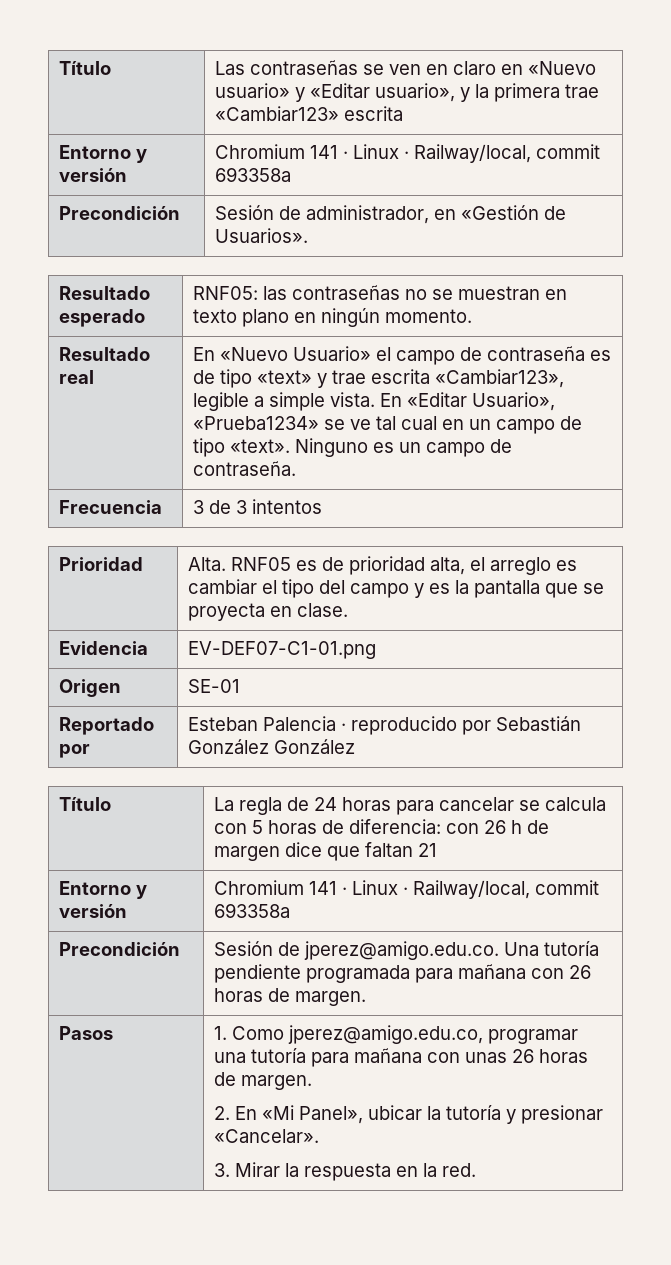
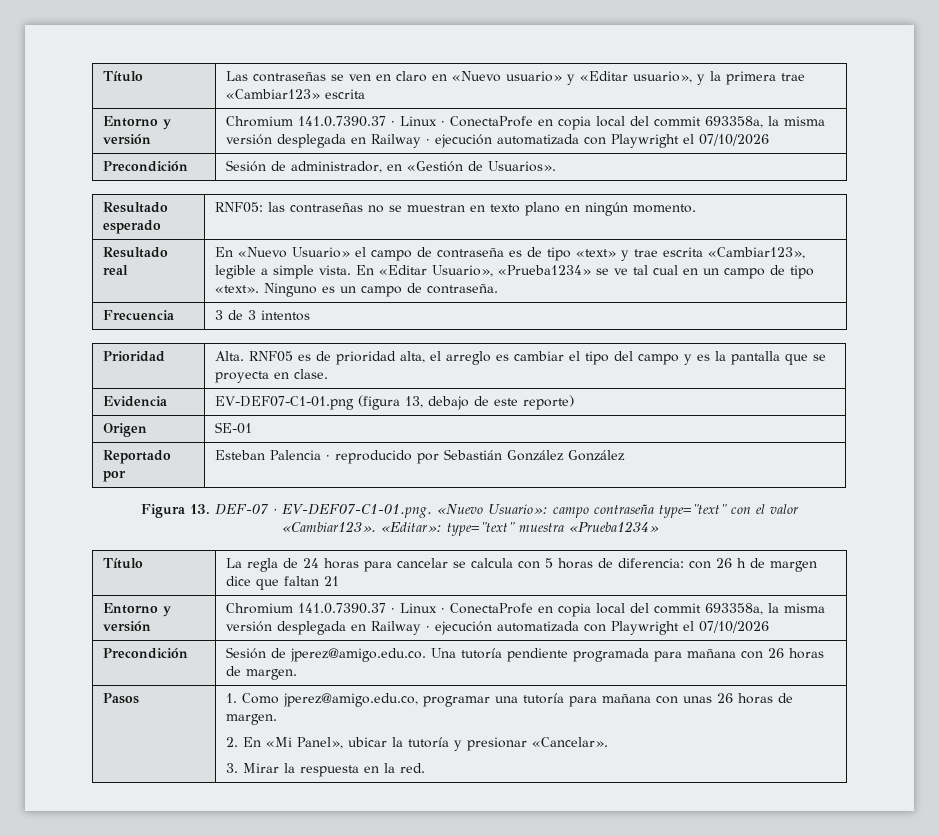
  Título | Las contraseñas se ven en claro en «Nuevo usuario» y «Editar usuario», y la primera trae «Cambiar123» escrita
- Entorno y versión | Chromium 141 · Linux · Railway/local, commit 693358a
+ Entorno y versión | Chromium 141.0.7390.37 · Linux · ConectaProfe en copia local del commit 693358a, la misma versión desplegada en Railway · ejecución automatizada con Playwright el 07/10/2026
- Evidencia | EV-DEF07-C1-01.png
+ Evidencia | EV-DEF07-C1-01.png (figura 13, debajo de este reporte)
+ Figura 13. DEF-07 · EV-DEF07-C1-01.png. «Nuevo Usuario»: campo contraseña type="text" con el valor «Cambiar123». «Editar»: type="text" muestra «Prueba1234»
  Título | La regla de 24 horas para cancelar se calcula con 5 horas de diferencia: con 26 h de margen dice que faltan 21
- Entorno y versión | Chromium 141 · Linux · Railway/local, commit 693358a
+ Entorno y versión | Chromium 141.0.7390.37 · Linux · ConectaProfe en copia local del commit 693358a, la misma versión desplegada en Railway · ejecución automatizada con Playwright el 07/10/2026

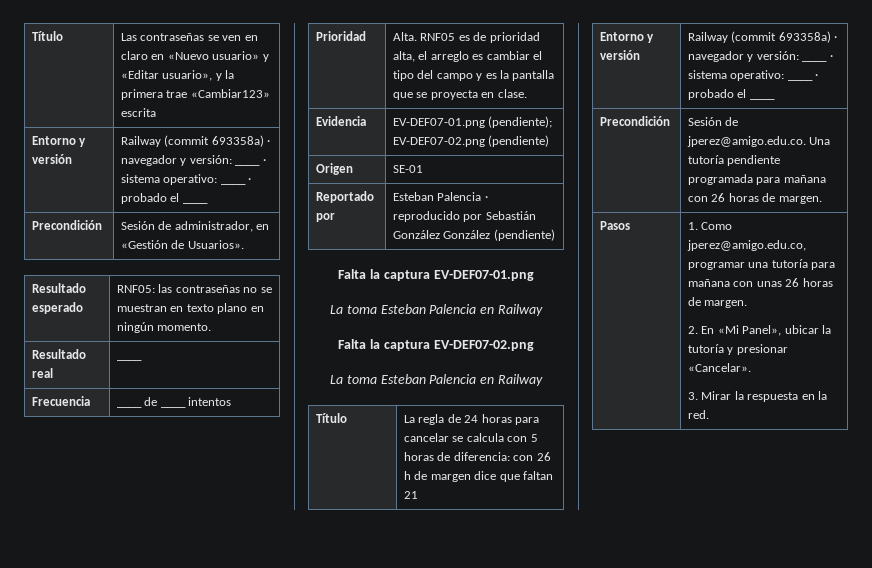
  Título | Las contraseñas se ven en claro en «Nuevo usuario» y «Editar usuario», y la primera trae «Cambiar123» escrita
- Entorno y versión | Chromium 141.0.7390.37 · Linux · ConectaProfe en copia local del commit 693358a, la misma versión desplegada en Railway · ejecución automatizada con Playwright el 07/10/2026
+ Entorno y versión | Railway (commit 693358a) · navegador y versión: ____ · sistema operativo: ____ · probado el ____
- Resultado real | En «Nuevo Usuario» el campo de contraseña es de tipo «text» y trae escrita «Cambiar123», legible a simple vista. En «Editar Usuario», «Prueba1234» se ve tal cual en un campo de tipo «text». Ninguno es un campo de contraseña.
- Frecuencia | 3 de 3 intentos
+ Resultado real | ____
+ Frecuencia | ____ de ____ intentos
- Evidencia | EV-DEF07-C1-01.png (figura 13, debajo de este reporte)
+ Evidencia | EV-DEF07-01.png (pendiente); EV-DEF07-02.png (pendiente)
- Reportado por | Esteban Palencia · reproducido por Sebastián González González
- Figura 13. DEF-07 · EV-DEF07-C1-01.png. «Nuevo Usuario»: campo contraseña type="text" con el valor «Cambiar123». «Editar»: type="text" muestra «Prueba1234»
+ Reportado por | Esteban Palencia · reproducido por Sebastián González González (pendiente)
+ Falta la captura EV-DEF07-01.png
+ La toma Esteban Palencia en Railway
+ Falta la captura EV-DEF07-02.png
+ La toma Esteban Palencia en Railway
  Título | La regla de 24 horas para cancelar se calcula con 5 horas de diferencia: con 26 h de margen dice que faltan 21
- Entorno y versión | Chromium 141.0.7390.37 · Linux · ConectaProfe en copia local del commit 693358a, la misma versión desplegada en Railway · ejecución automatizada con Playwright el 07/10/2026
+ Entorno y versión | Railway (commit 693358a) · navegador y versión: ____ · sistema operativo: ____ · probado el ____

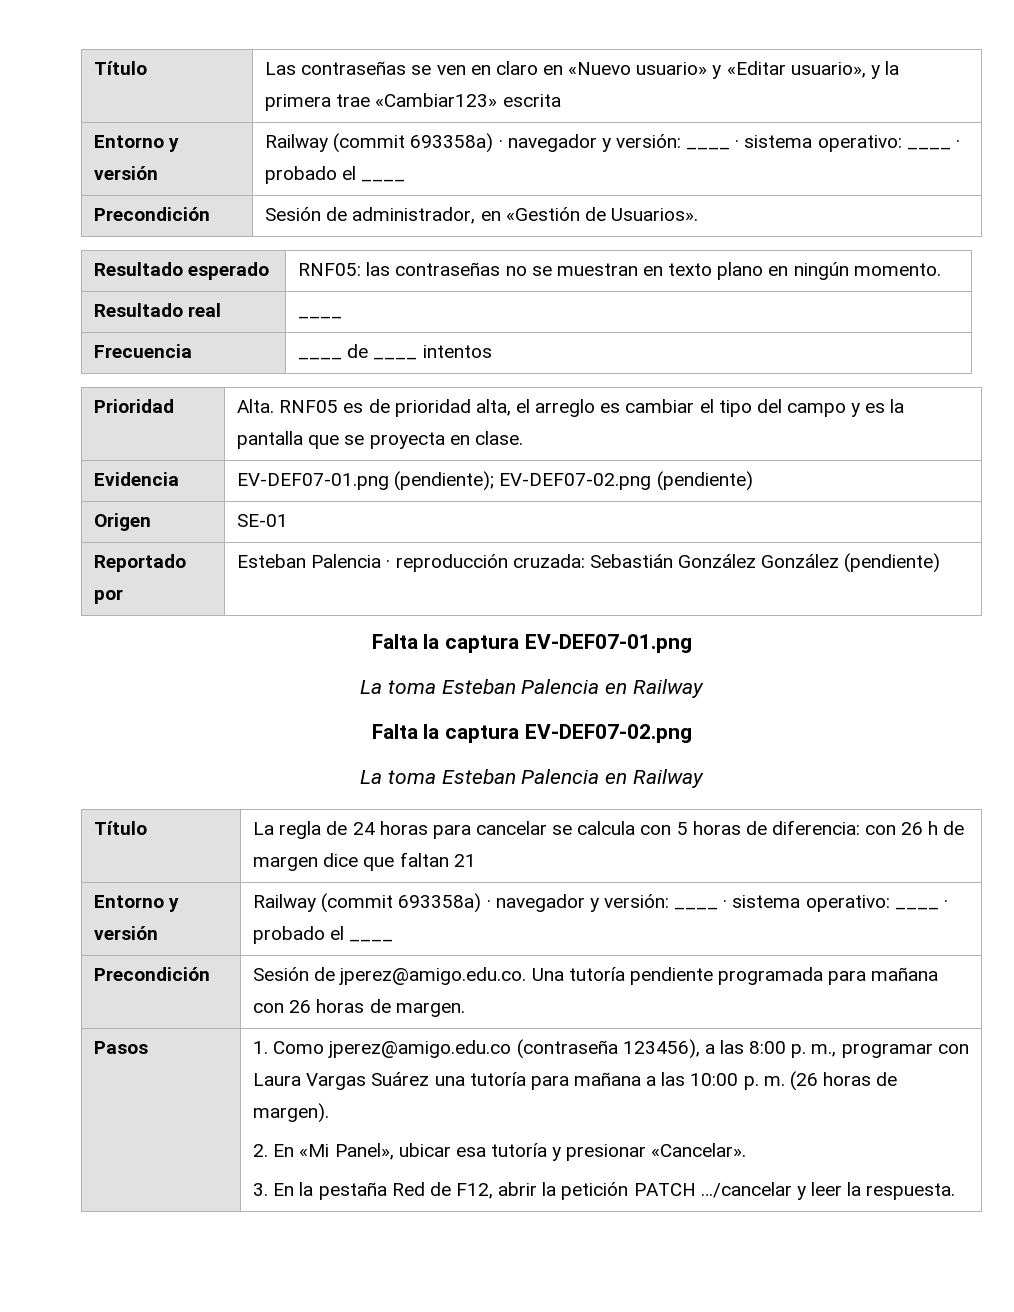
- Reportado por | Esteban Palencia · reproducido por Sebastián González González (pendiente)
+ Reportado por | Esteban Palencia · reproducción cruzada: Sebastián González González (pendiente)
- 1. Como jperez@amigo.edu.co, programar una tutoría para mañana con unas 26 horas de margen.
+ 1. Como jperez@amigo.edu.co (contraseña 123456), a las 8:00 p. m., programar con Laura Vargas Suárez una tutoría para mañana a las 10:00 p. m. (26 horas de margen).
- 2. En «Mi Panel», ubicar la tutoría y presionar «Cancelar».
+ 2. En «Mi Panel», ubicar esa tutoría y presionar «Cancelar».
- 3. Mirar la respuesta en la red.
+ 3. En la pestaña Red de F12, abrir la petición PATCH …/cancelar y leer la respuesta.

